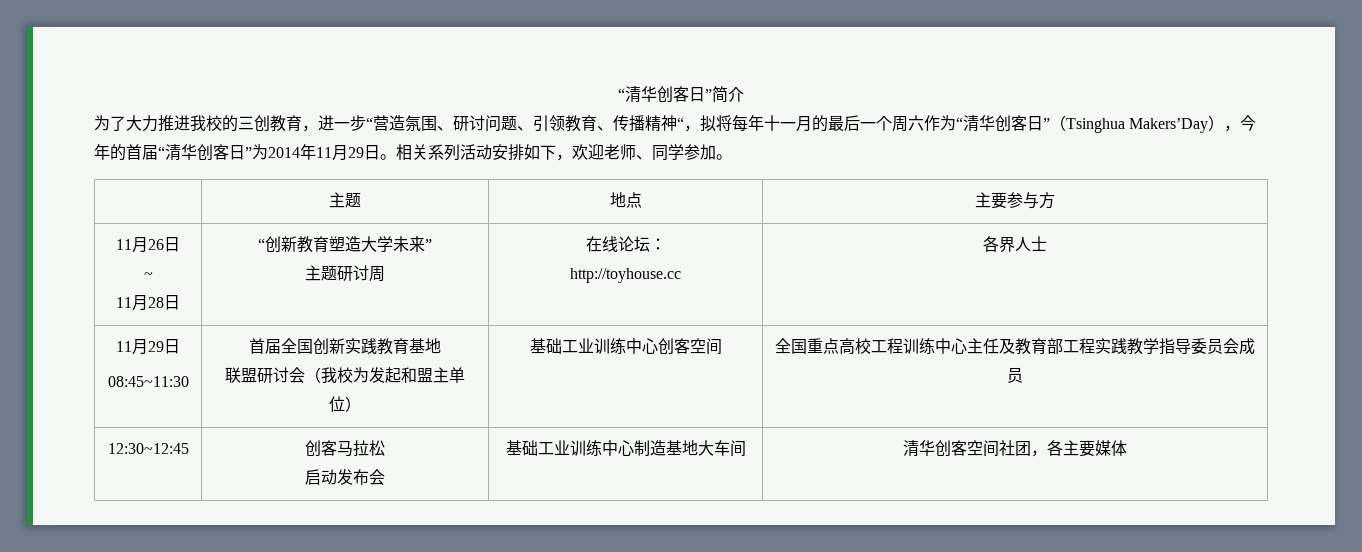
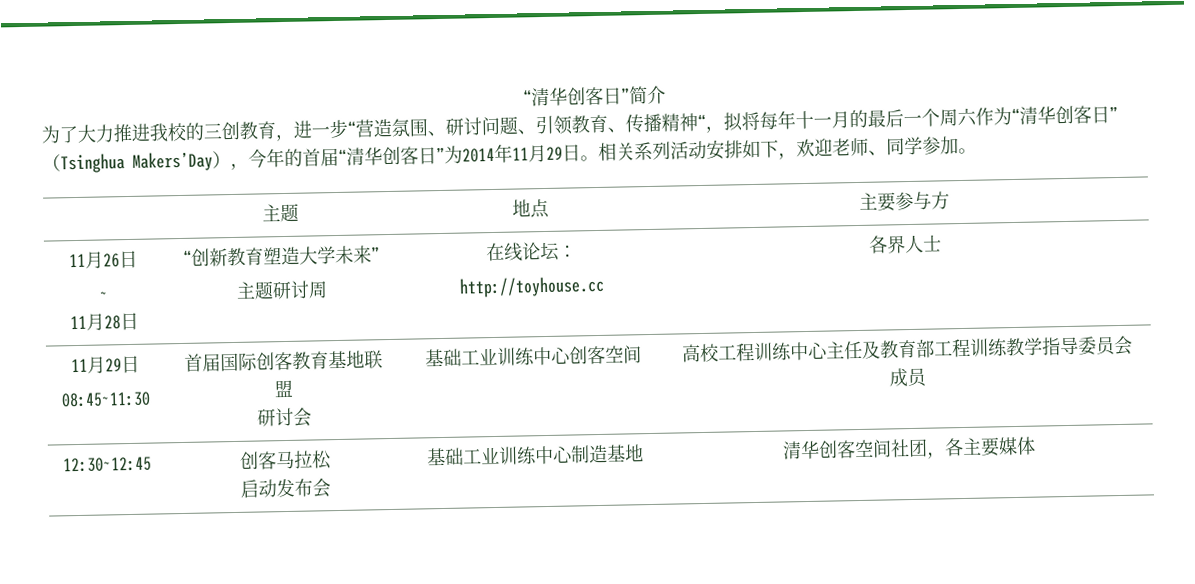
  11月26日
  ~
  11月28日 | “创新教育塑造大学未来”
  主题研讨周 | 在线论坛：
  http://toyhouse.cc | 各界人士
  11月29日
- 08:45~11:30 | 首届全国创新实践教育基地
- 联盟研讨会（我校为发起和盟主单位） | 基础工业训练中心创客空间 | 全国重点高校工程训练中心主任及教育部工程实践教学指导委员会成员
+ 08:45~11:30 | 首届国际创客教育基地联盟
+ 研讨会 | 基础工业训练中心创客空间 | 高校工程训练中心主任及教育部工程训练教学指导委员会成员
  12:30~12:45 | 创客马拉松
- 启动发布会 | 基础工业训练中心制造基地大车间 | 清华创客空间社团，各主要媒体
+ 启动发布会 | 基础工业训练中心制造基地 | 清华创客空间社团，各主要媒体

